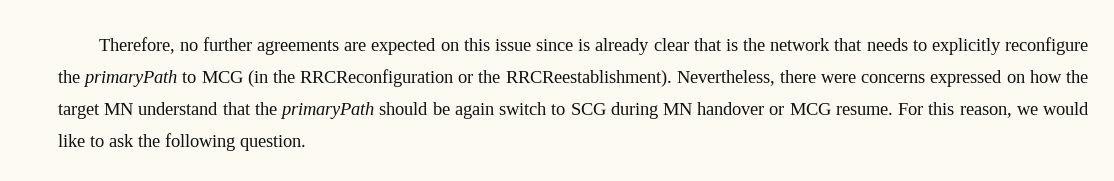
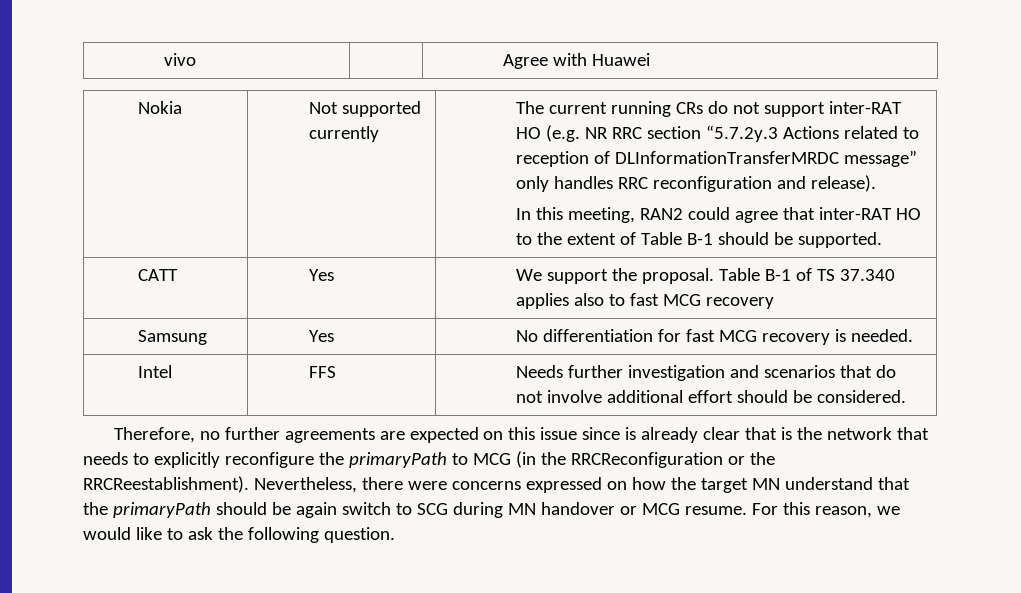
+ vivo | | Agree with Huawei
+ Nokia | Not supported currently | The current running CRs do not support inter-RAT HO (e.g. NR RRC section “5.7.2y.3 Actions related to reception of DLInformationTransferMRDC message” only handles RRC reconfiguration and release).
+ In this meeting, RAN2 could agree that inter-RAT HO to the extent of Table B-1 should be supported.
+ CATT | Yes | We support the proposal. Table B-1 of TS 37.340 applies also to fast MCG recovery
+ Samsung | Yes | No differentiation for fast MCG recovery is needed.
+ Intel | FFS | Needs further investigation and scenarios that do not involve additional effort should be considered.

